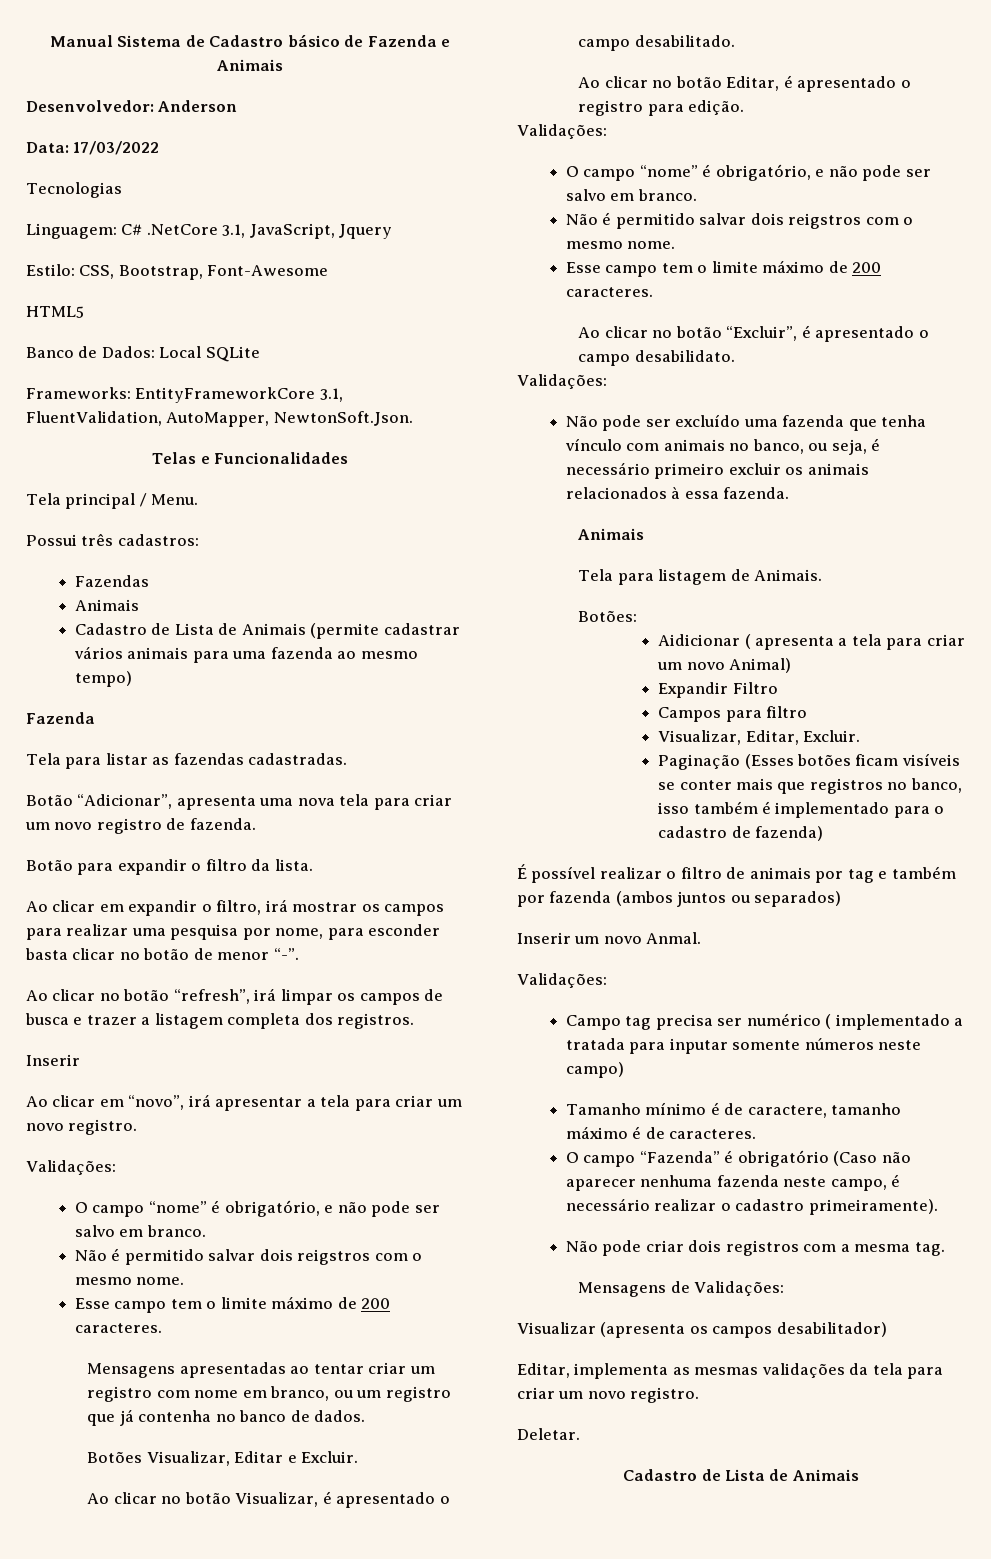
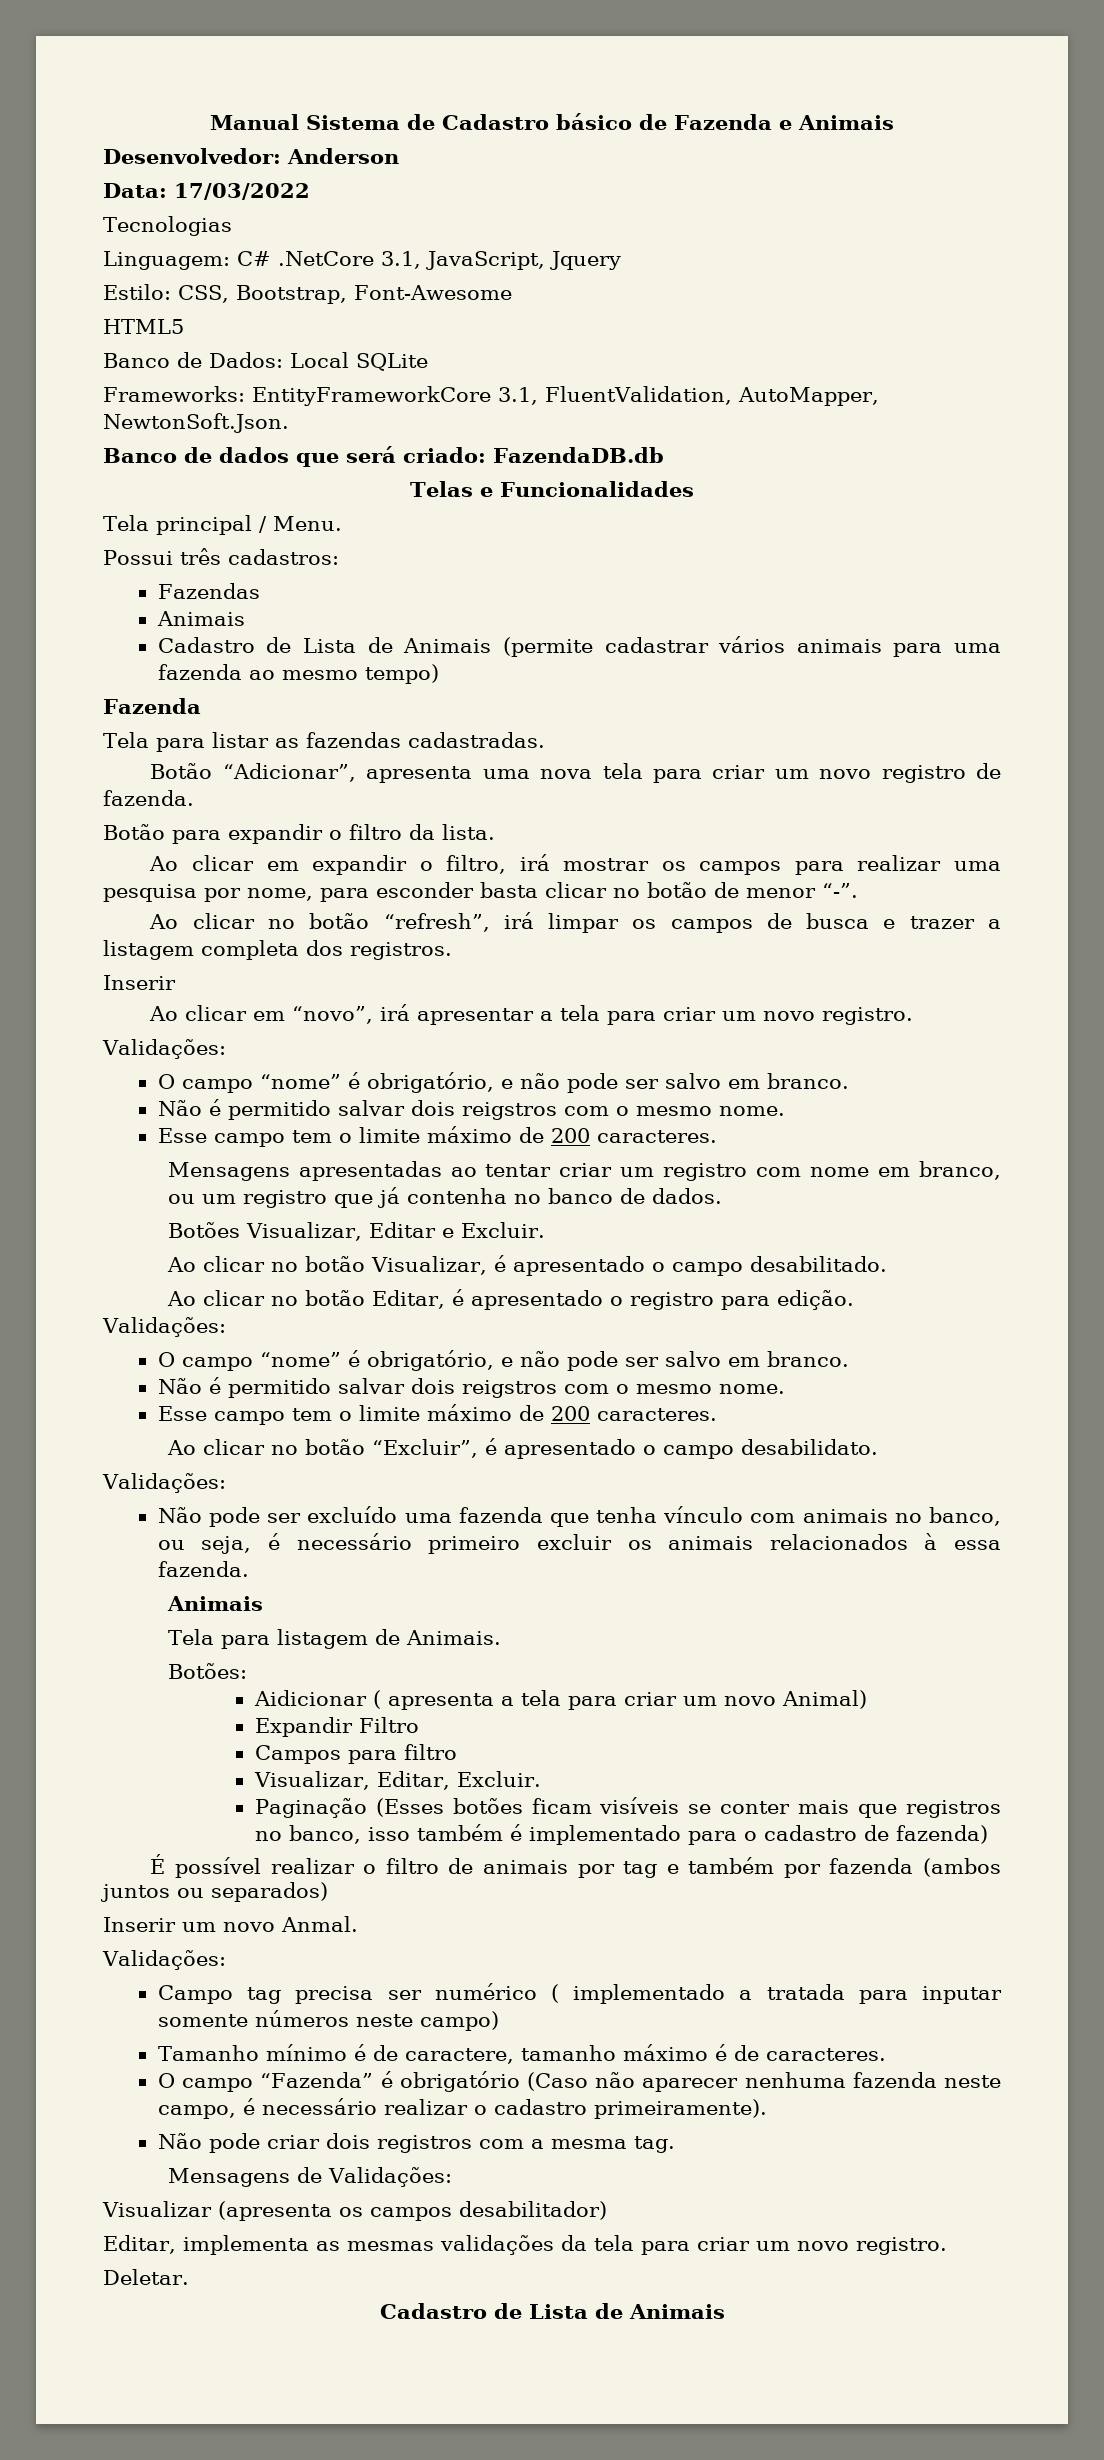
+ Banco de dados que será criado: FazendaDB.db

